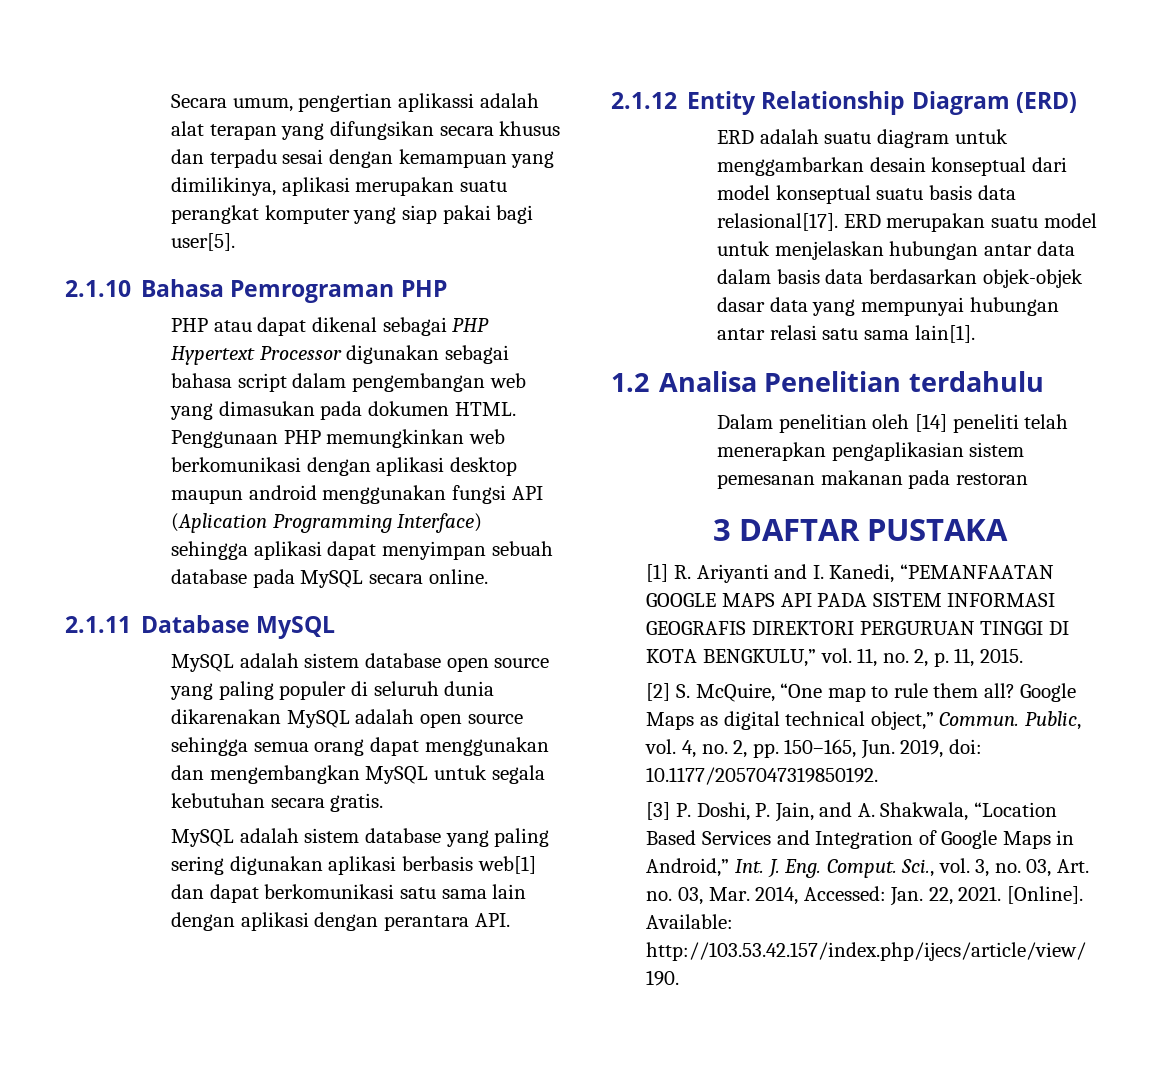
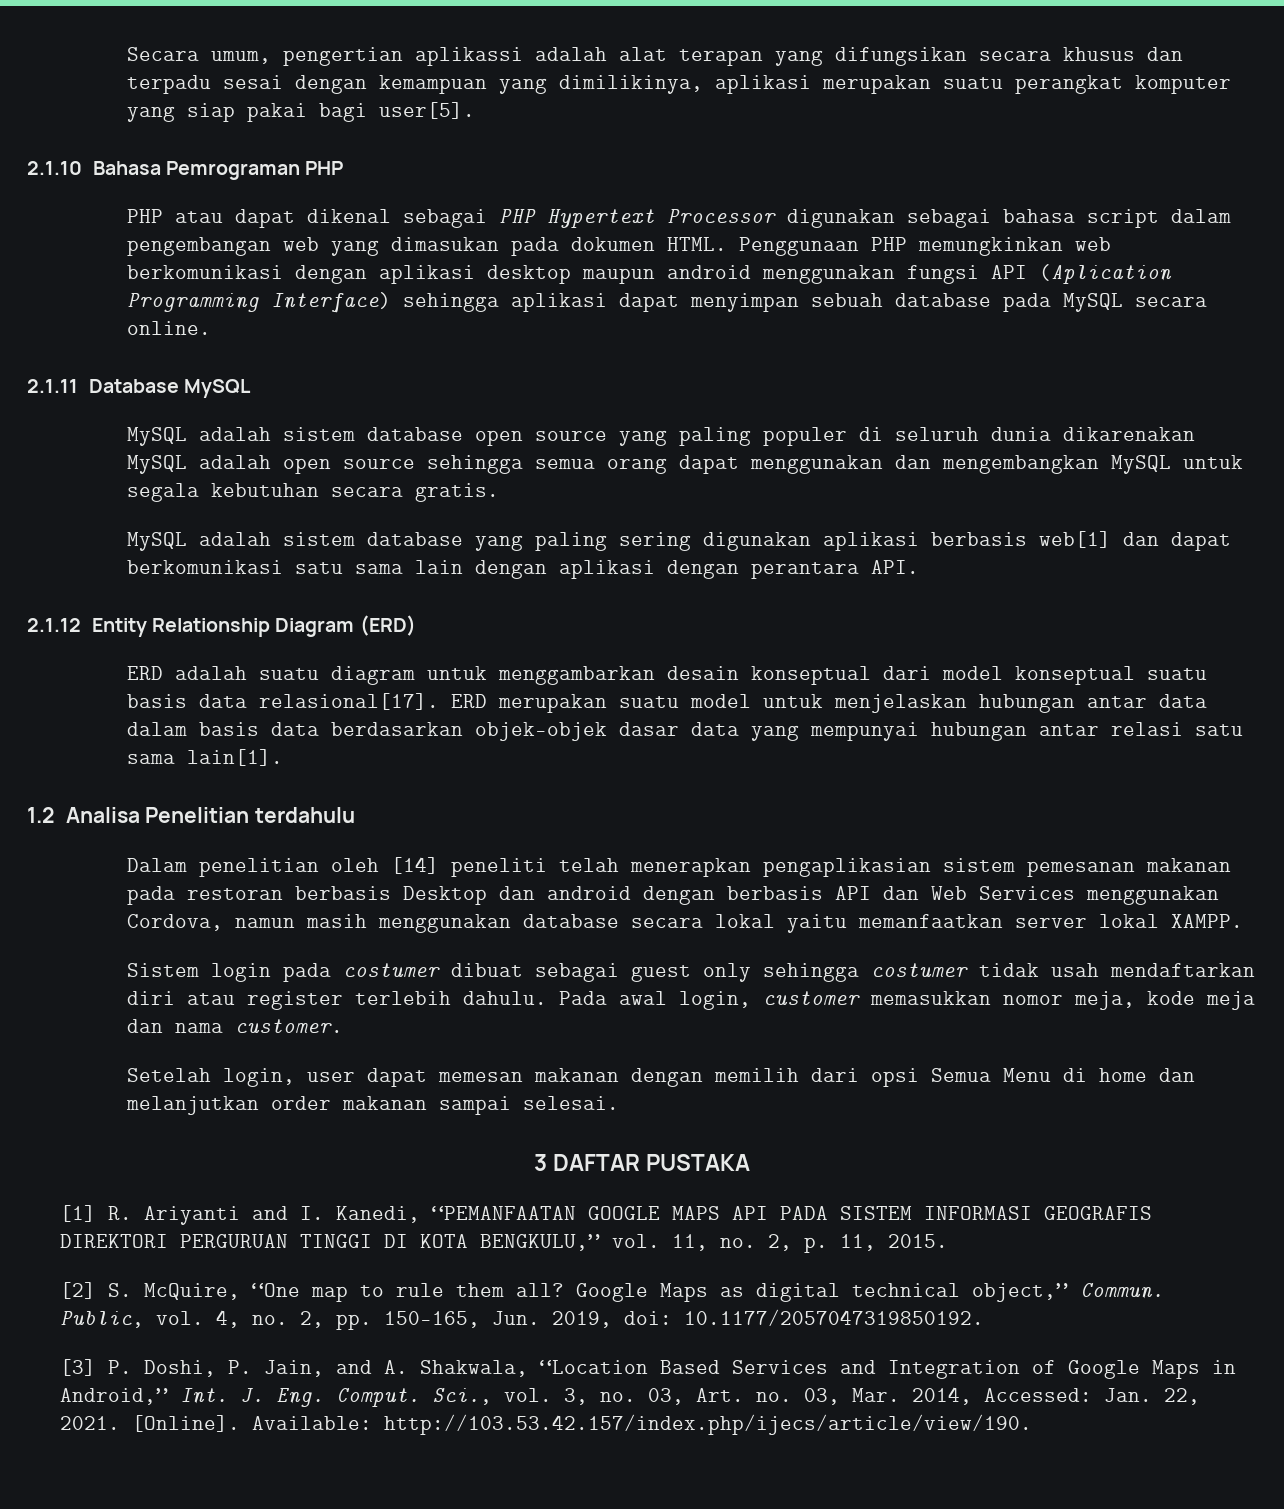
- Dalam penelitian oleh [14] peneliti telah menerapkan pengaplikasian sistem pemesanan makanan pada restoran
+ Dalam penelitian oleh [14] peneliti telah menerapkan pengaplikasian sistem pemesanan makanan pada restoran berbasis Desktop dan android dengan berbasis API dan Web Services menggunakan Cordova, namun masih menggunakan database secara lokal yaitu memanfaatkan server lokal XAMPP.
+ Sistem login pada costumer dibuat sebagai guest only sehingga costumer tidak usah mendaftarkan diri atau register terlebih dahulu. Pada awal login, customer memasukkan nomor meja, kode meja dan nama customer.
+ Setelah login, user dapat memesan makanan dengan memilih dari opsi Semua Menu di home dan melanjutkan order makanan sampai selesai.

